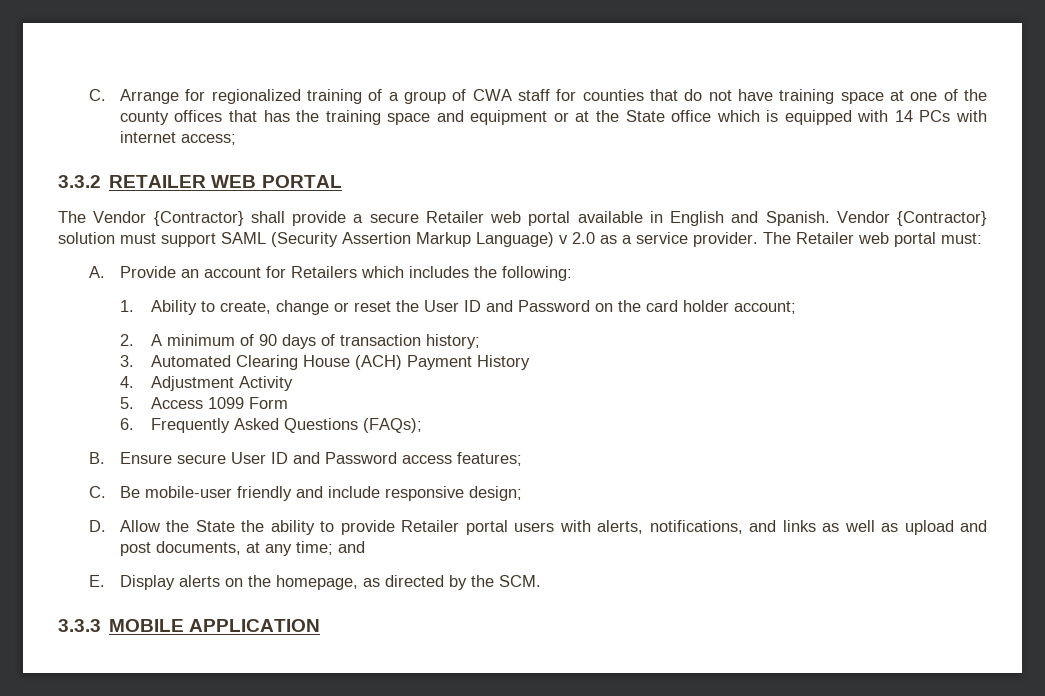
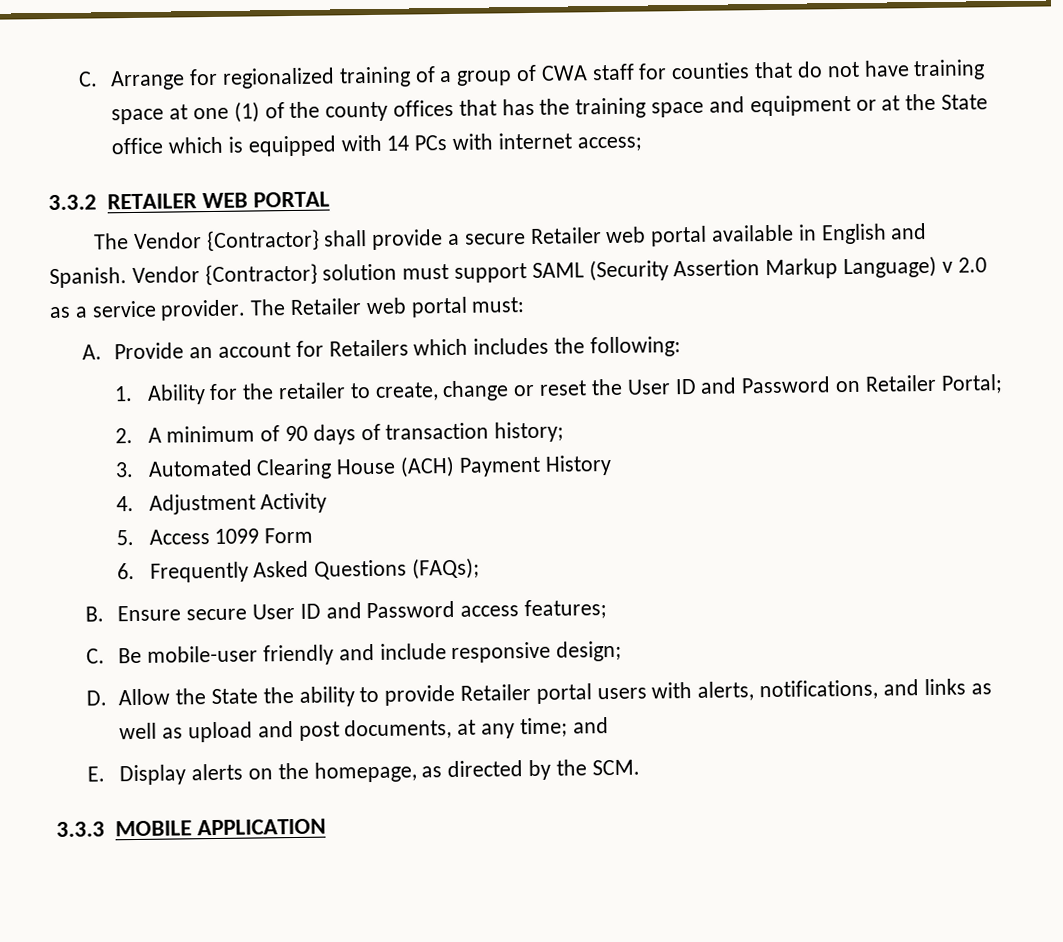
- C. Arrange for regionalized training of a group of CWA staff for counties that do not have training space at one of the county offices that has the training space and equipment or at the State office which is equipped with 14 PCs with internet access;
+ C. Arrange for regionalized training of a group of CWA staff for counties that do not have training space at one (1) of the county offices that has the training space and equipment or at the State office which is equipped with 14 PCs with internet access;
- 1. Ability to create, change or reset the User ID and Password on the card holder account;
+ 1. Ability for the retailer to create, change or reset the User ID and Password on Retailer Portal;

